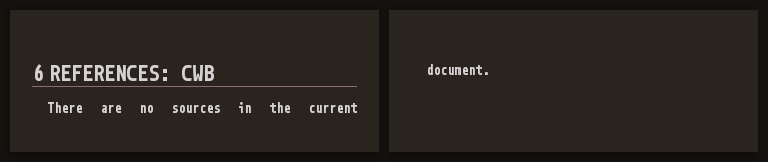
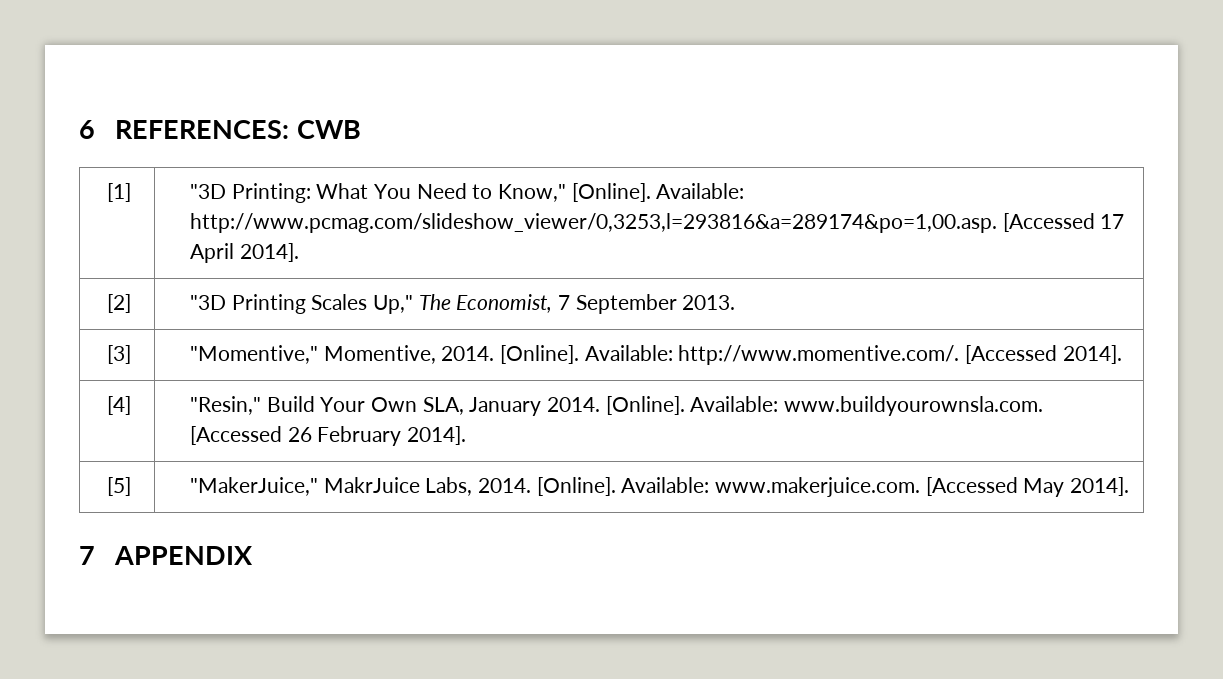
- There are no sources in the current document.
+ [1] | "3D Printing: What You Need to Know," [Online]. Available: http://www.pcmag.com/slideshow_viewer/0,3253,l=293816&a=289174&po=1,00.asp. [Accessed 17 April 2014].
+ [2] | "3D Printing Scales Up," The Economist, 7 September 2013.
+ [3] | "Momentive," Momentive, 2014. [Online]. Available: http://www.momentive.com/. [Accessed 2014].
+ [4] | "Resin," Build Your Own SLA, January 2014. [Online]. Available: www.buildyourownsla.com. [Accessed 26 February 2014].
+ [5] | "MakerJuice," MakrJuice Labs, 2014. [Online]. Available: www.makerjuice.com. [Accessed May 2014].
+ 7 APPENDIX

